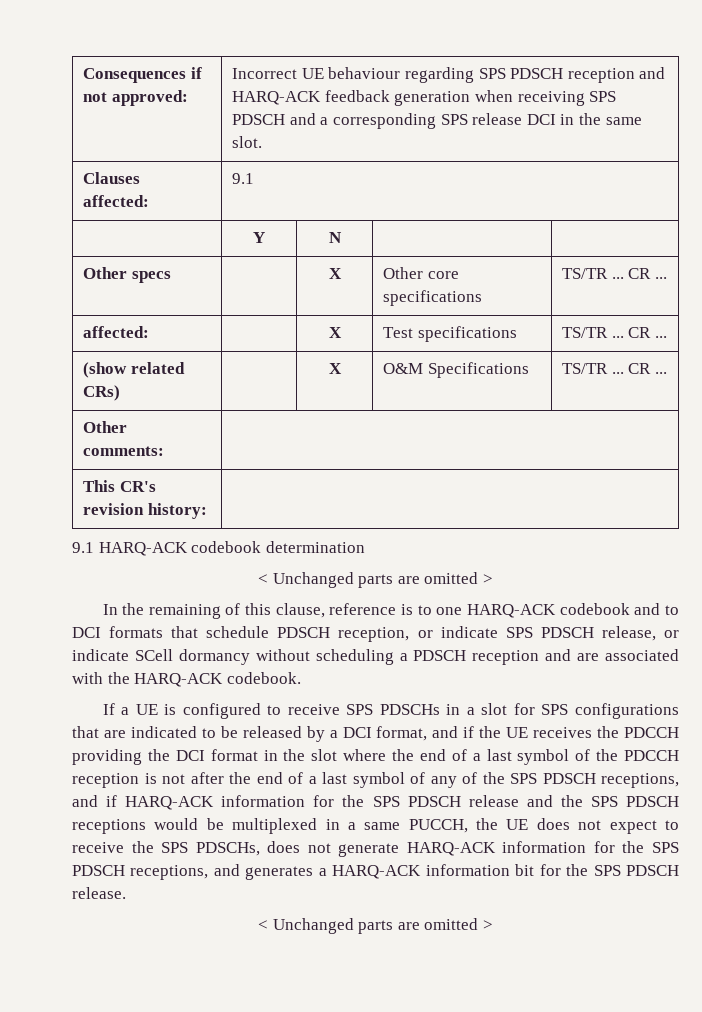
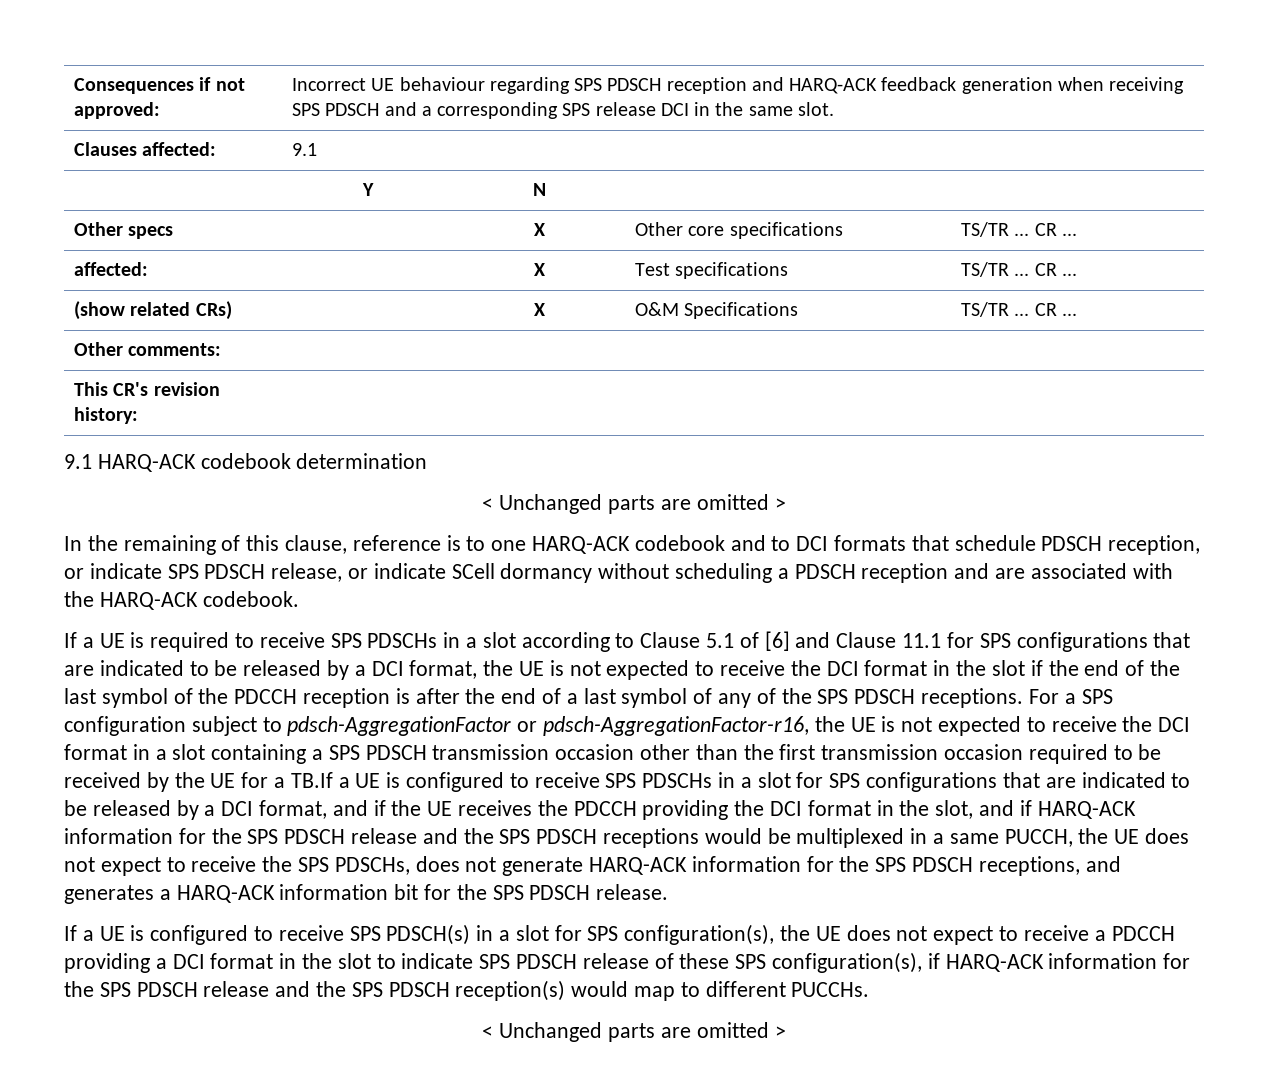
- If a UE is configured to receive SPS PDSCHs in a slot for SPS configurations that are indicated to be released by a DCI format, and if the UE receives the PDCCH providing the DCI format in the slot where the end of a last symbol of the PDCCH reception is not after the end of a last symbol of any of the SPS PDSCH receptions, and if HARQ-ACK information for the SPS PDSCH release and the SPS PDSCH receptions would be multiplexed in a same PUCCH, the UE does not expect to receive the SPS PDSCHs, does not generate HARQ-ACK information for the SPS PDSCH receptions, and generates a HARQ-ACK information bit for the SPS PDSCH release.
+ If a UE is required to receive SPS PDSCHs in a slot according to Clause 5.1 of [6] and Clause 11.1 for SPS configurations that are indicated to be released by a DCI format, the UE is not expected to receive the DCI format in the slot if the end of the last symbol of the PDCCH reception is after the end of a last symbol of any of the SPS PDSCH receptions. For a SPS configuration subject to pdsch-AggregationFactor or pdsch-AggregationFactor-r16, the UE is not expected to receive the DCI format in a slot containing a SPS PDSCH transmission occasion other than the first transmission occasion required to be received by the UE for a TB.If a UE is configured to receive SPS PDSCHs in a slot for SPS configurations that are indicated to be released by a DCI format, and if the UE receives the PDCCH providing the DCI format in the slot, and if HARQ-ACK information for the SPS PDSCH release and the SPS PDSCH receptions would be multiplexed in a same PUCCH, the UE does not expect to receive the SPS PDSCHs, does not generate HARQ-ACK information for the SPS PDSCH receptions, and generates a HARQ-ACK information bit for the SPS PDSCH release.
+ If a UE is configured to receive SPS PDSCH(s) in a slot for SPS configuration(s), the UE does not expect to receive a PDCCH providing a DCI format in the slot to indicate SPS PDSCH release of these SPS configuration(s), if HARQ-ACK information for the SPS PDSCH release and the SPS PDSCH reception(s) would map to different PUCCHs.

